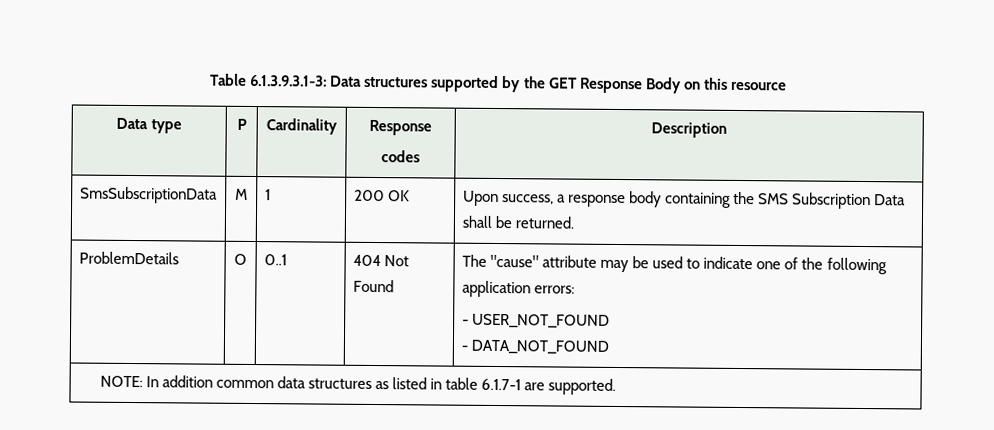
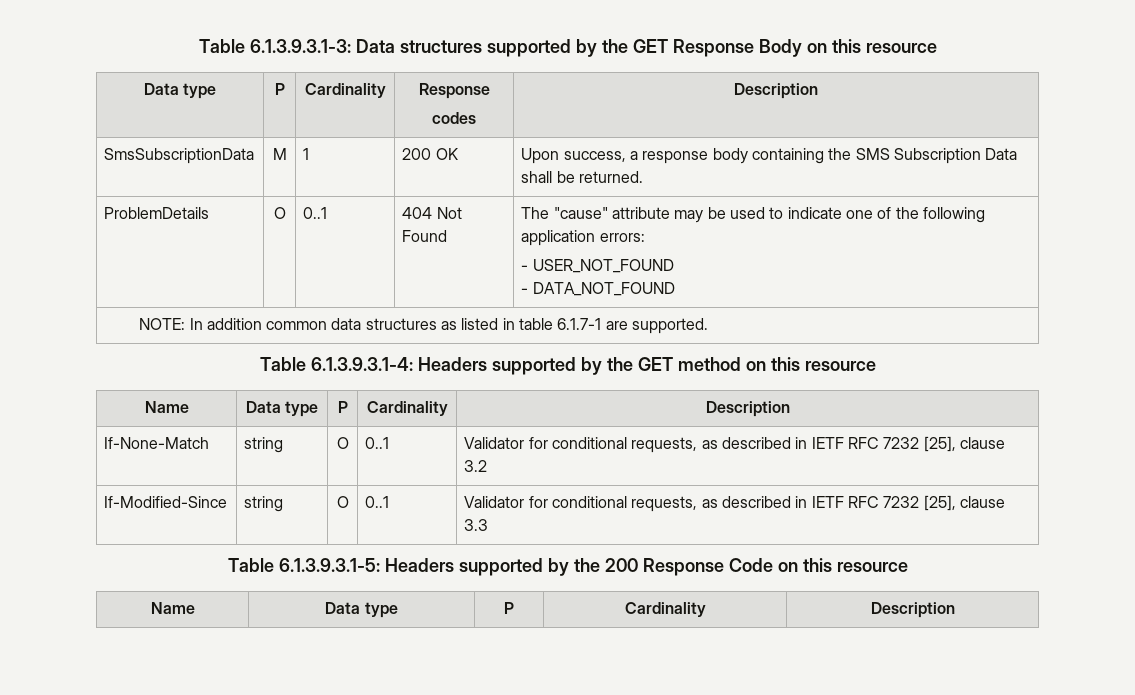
+ Table 6.1.3.9.3.1-4: Headers supported by the GET method on this resource
+ Name | Data type | P | Cardinality | Description
+ If-None-Match | string | O | 0..1 | Validator for conditional requests, as described in IETF RFC 7232 [25], clause 3.2
+ If-Modified-Since | string | O | 0..1 | Validator for conditional requests, as described in IETF RFC 7232 [25], clause 3.3
+ Table 6.1.3.9.3.1-5: Headers supported by the 200 Response Code on this resource
+ Name | Data type | P | Cardinality | Description

